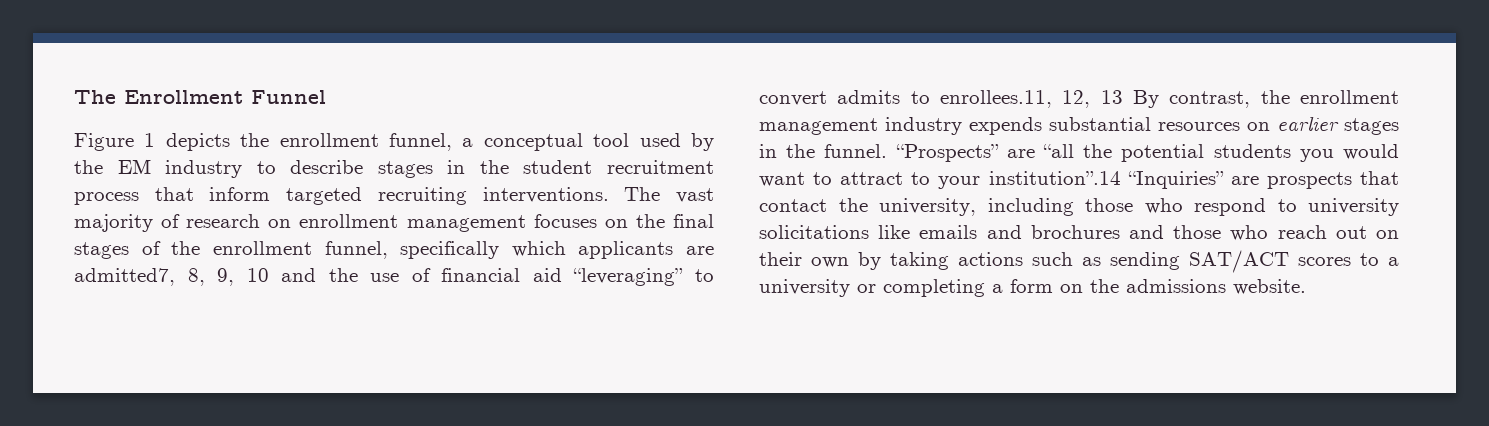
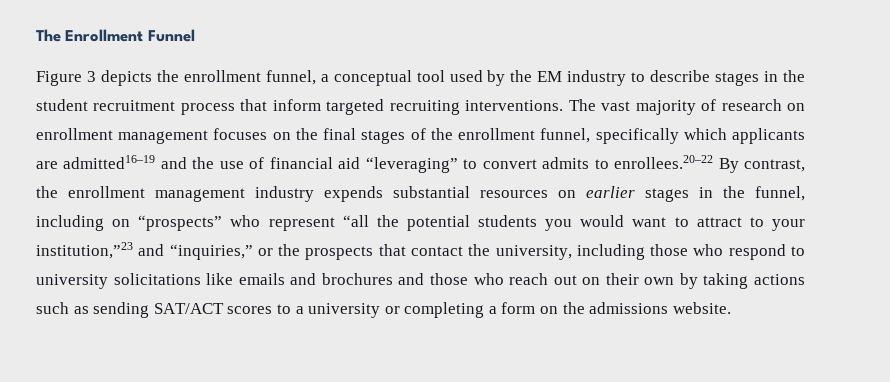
- Figure 1 depicts the enrollment funnel, a conceptual tool used by the EM industry to describe stages in the student recruitment process that inform targeted recruiting interventions.
+ Figure 3 depicts the enrollment funnel, a conceptual tool used by the EM industry to describe stages in the student recruitment process that inform targeted recruiting interventions.
- The vast majority of research on enrollment management focuses on the final stages of the enrollment funnel, specifically which applicants are admitted7, 8, 9, 10 and the use of financial aid “leveraging” to convert admits to enrollees.11, 12, 13 By contrast, the enrollment management industry expends substantial resources on earlier stages in the funnel. “Prospects” are “all the potential students you would want to attract to your institution”.14 “Inquiries” are prospects that contact the university, including those who respond to university solicitations like emails and brochures and those who reach out on their own by taking actions such as sending SAT/ACT scores to a university or completing a form on the admissions website.
+ The vast majority of research on enrollment management focuses on the final stages of the enrollment funnel, specifically which applicants are admitted16–19 and the use of financial aid “leveraging” to convert admits to enrollees.20–22 By contrast, the enrollment management industry expends substantial resources on earlier stages in the funnel, including on “prospects” who represent “all the potential students you would want to attract to your institution,”23 and “inquiries,” or the prospects that contact the university, including those who respond to university solicitations like emails and brochures and those who reach out on their own by taking actions such as sending SAT/ACT scores to a university or completing a form on the admissions website.

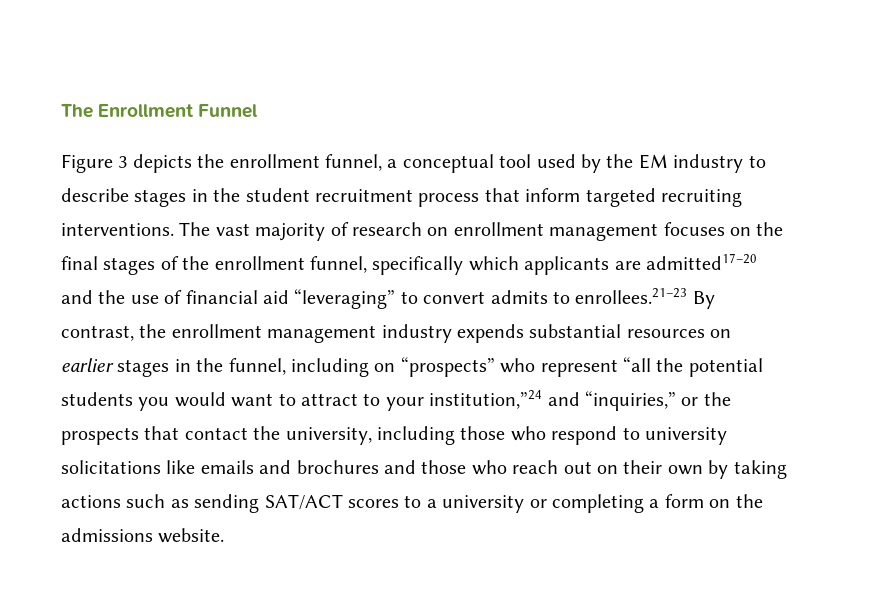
- The vast majority of research on enrollment management focuses on the final stages of the enrollment funnel, specifically which applicants are admitted16–19 and the use of financial aid “leveraging” to convert admits to enrollees.20–22 By contrast, the enrollment management industry expends substantial resources on earlier stages in the funnel, including on “prospects” who represent “all the potential students you would want to attract to your institution,”23 and “inquiries,” or the prospects that contact the university, including those who respond to university solicitations like emails and brochures and those who reach out on their own by taking actions such as sending SAT/ACT scores to a university or completing a form on the admissions website.
+ The vast majority of research on enrollment management focuses on the final stages of the enrollment funnel, specifically which applicants are admitted17–20 and the use of financial aid “leveraging” to convert admits to enrollees.21–23 By contrast, the enrollment management industry expends substantial resources on earlier stages in the funnel, including on “prospects” who represent “all the potential students you would want to attract to your institution,”24 and “inquiries,” or the prospects that contact the university, including those who respond to university solicitations like emails and brochures and those who reach out on their own by taking actions such as sending SAT/ACT scores to a university or completing a form on the admissions website.

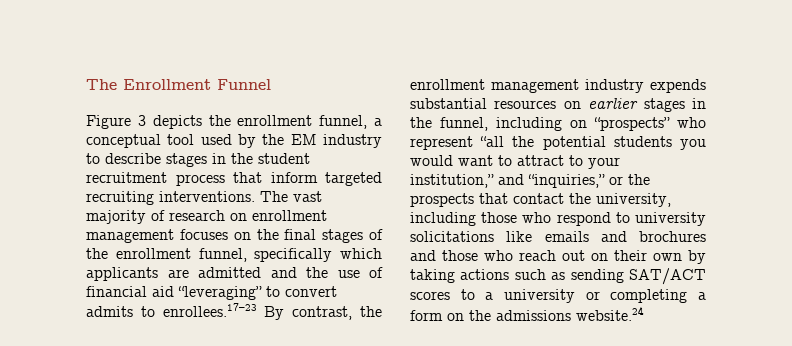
- The vast majority of research on enrollment management focuses on the final stages of the enrollment funnel, specifically which applicants are admitted17–20 and the use of financial aid “leveraging” to convert admits to enrollees.21–23 By contrast, the enrollment management industry expends substantial resources on earlier stages in the funnel, including on “prospects” who represent “all the potential students you would want to attract to your institution,”24 and “inquiries,” or the prospects that contact the university, including those who respond to university solicitations like emails and brochures and those who reach out on their own by taking actions such as sending SAT/ACT scores to a university or completing a form on the admissions website.
+ The vast majority of research on enrollment management focuses on the final stages of the enrollment funnel, specifically which applicants are admitted and the use of financial aid “leveraging” to convert admits to enrollees.17–23 By contrast, the enrollment management industry expends substantial resources on earlier stages in the funnel, including on “prospects” who represent “all the potential students you would want to attract to your institution,” and “inquiries,” or the prospects that contact the university, including those who respond to university solicitations like emails and brochures and those who reach out on their own by taking actions such as sending SAT/ACT scores to a university or completing a form on the admissions website.24

